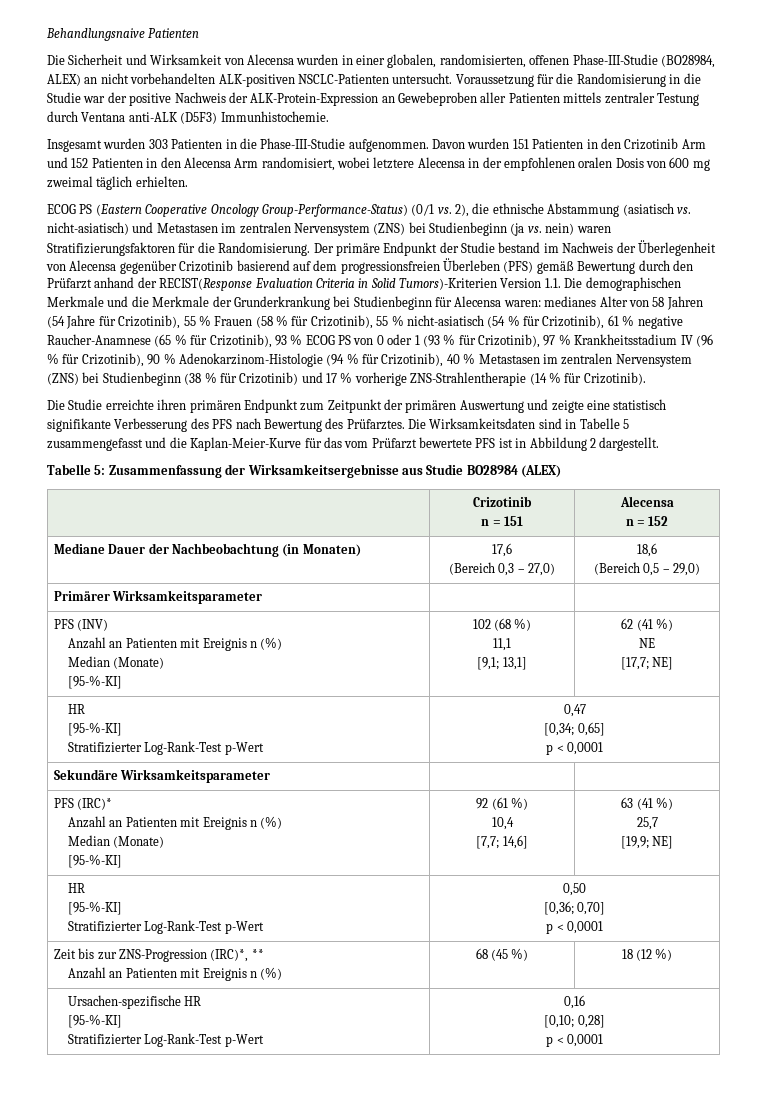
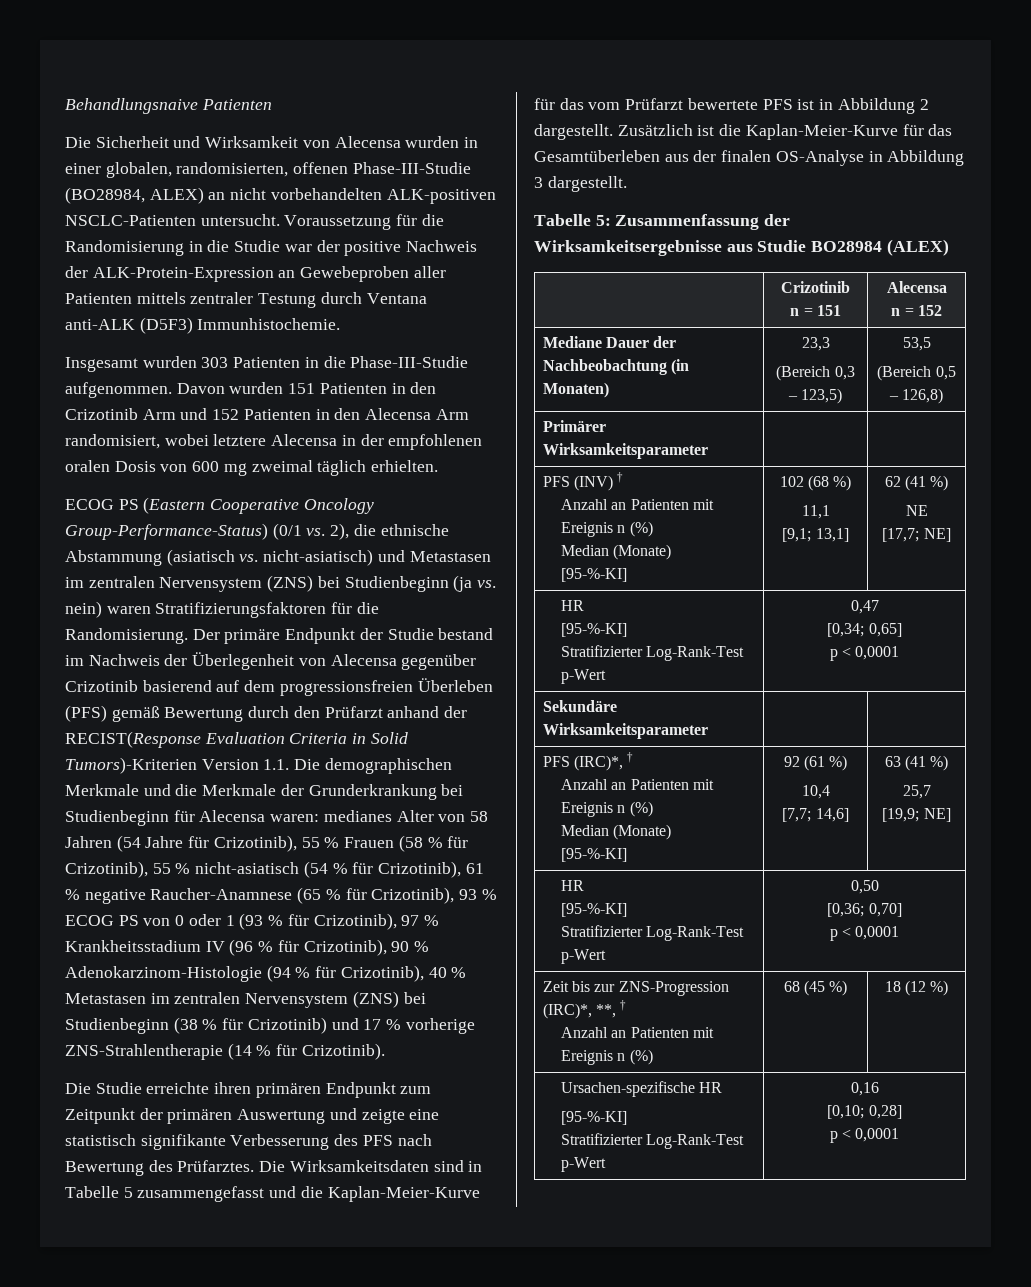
+ Zusätzlich ist die Kaplan-Meier-Kurve für das Gesamtüberleben aus der finalen OS-Analyse in Abbildung 3 dargestellt.
- Mediane Dauer der Nachbeobachtung (in Monaten) | 17,6
- (Bereich 0,3 – 27,0) | 18,6
- (Bereich 0,5 – 29,0)
+ Mediane Dauer der Nachbeobachtung (in Monaten) | 23,3
+ (Bereich 0,3 – 123,5) | 53,5
+ (Bereich 0,5 – 126,8)
- PFS (INV)
+ PFS (INV) †
- PFS (IRC)*
+ PFS (IRC)*, †
- Zeit bis zur ZNS-Progression (IRC)*, **
+ Zeit bis zur ZNS-Progression (IRC)*, **, †

